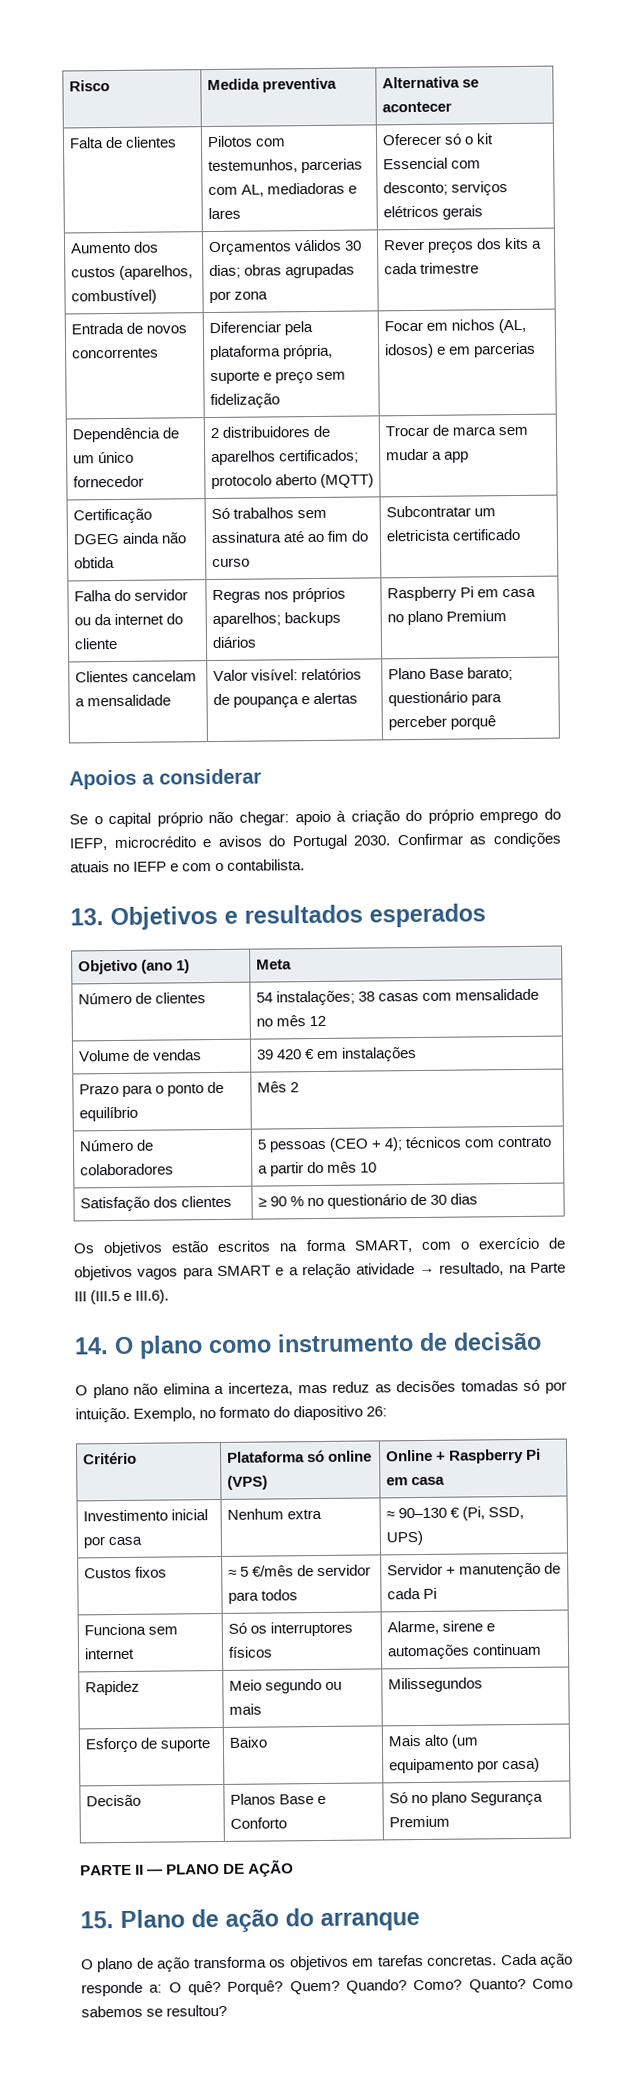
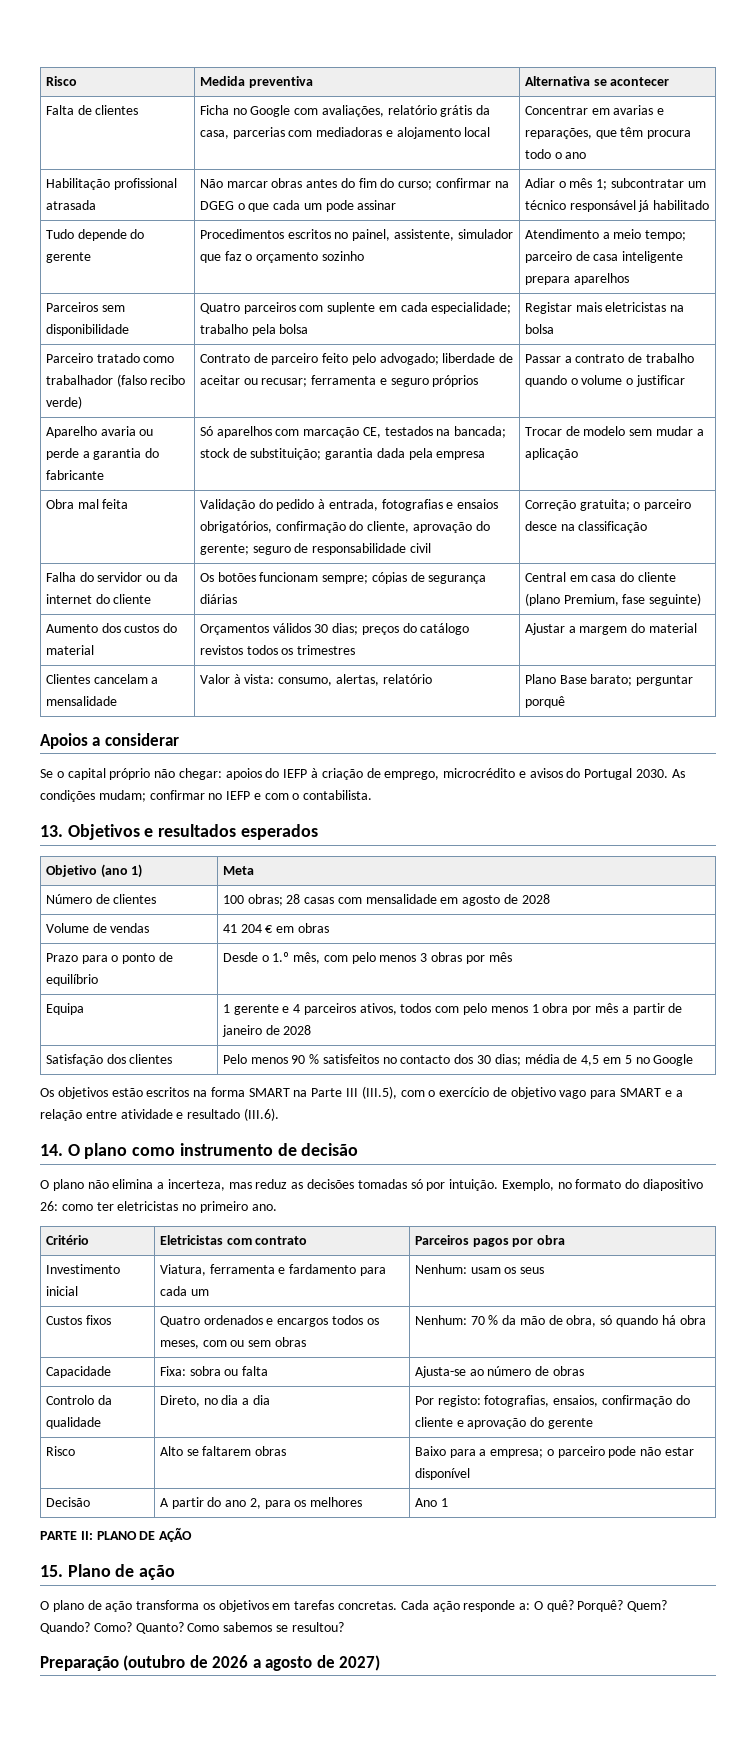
- Falta de clientes | Pilotos com testemunhos, parcerias com AL, mediadoras e lares | Oferecer só o kit Essencial com desconto; serviços elétricos gerais
- Aumento dos custos (aparelhos, combustível) | Orçamentos válidos 30 dias; obras agrupadas por zona | Rever preços dos kits a cada trimestre
- Entrada de novos concorrentes | Diferenciar pela plataforma própria, suporte e preço sem fidelização | Focar em nichos (AL, idosos) e em parcerias
- Dependência de um único fornecedor | 2 distribuidores de aparelhos certificados; protocolo aberto (MQTT) | Trocar de marca sem mudar a app
- Certificação DGEG ainda não obtida | Só trabalhos sem assinatura até ao fim do curso | Subcontratar um eletricista certificado
+ Falta de clientes | Ficha no Google com avaliações, relatório grátis da casa, parcerias com mediadoras e alojamento local | Concentrar em avarias e reparações, que têm procura todo o ano
+ Habilitação profissional atrasada | Não marcar obras antes do fim do curso; confirmar na DGEG o que cada um pode assinar | Adiar o mês 1; subcontratar um técnico responsável já habilitado
+ Tudo depende do gerente | Procedimentos escritos no painel, assistente, simulador que faz o orçamento sozinho | Atendimento a meio tempo; parceiro de casa inteligente prepara aparelhos
+ Parceiros sem disponibilidade | Quatro parceiros com suplente em cada especialidade; trabalho pela bolsa | Registar mais eletricistas na bolsa
+ Parceiro tratado como trabalhador (falso recibo verde) | Contrato de parceiro feito pelo advogado; liberdade de aceitar ou recusar; ferramenta e seguro próprios | Passar a contrato de trabalho quando o volume o justificar
+ Aparelho avaria ou perde a garantia do fabricante | Só aparelhos com marcação CE, testados na bancada; stock de substituição; garantia dada pela empresa | Trocar de modelo sem mudar a aplicação
+ Obra mal feita | Validação do pedido à entrada, fotografias e ensaios obrigatórios, confirmação do cliente, aprovação do gerente; seguro de responsabilidade civil | Correção gratuita; o parceiro desce na classificação
- Falha do servidor ou da internet do cliente | Regras nos próprios aparelhos; backups diários | Raspberry Pi em casa no plano Premium
+ Falha do servidor ou da internet do cliente | Os botões funcionam sempre; cópias de segurança diárias | Central em casa do cliente (plano Premium, fase seguinte)
+ Aumento dos custos do material | Orçamentos válidos 30 dias; preços do catálogo revistos todos os trimestres | Ajustar a margem do material
- Clientes cancelam a mensalidade | Valor visível: relatórios de poupança e alertas | Plano Base barato; questionário para perceber porquê
+ Clientes cancelam a mensalidade | Valor à vista: consumo, alertas, relatório | Plano Base barato; perguntar porquê
- Se o capital próprio não chegar: apoio à criação do próprio emprego do IEFP, microcrédito e avisos do Portugal 2030.
+ Se o capital próprio não chegar: apoios do IEFP à criação de emprego, microcrédito e avisos do Portugal 2030.
- Confirmar as condições atuais no IEFP e com o contabilista.
+ As condições mudam; confirmar no IEFP e com o contabilista.
- Número de clientes | 54 instalações; 38 casas com mensalidade no mês 12
+ Número de clientes | 100 obras; 28 casas com mensalidade em agosto de 2028
- Volume de vendas | 39 420 € em instalações
+ Volume de vendas | 41 204 € em obras
- Prazo para o ponto de equilíbrio | Mês 2
- Número de colaboradores | 5 pessoas (CEO + 4); técnicos com contrato a partir do mês 10
- Satisfação dos clientes | ≥ 90 % no questionário de 30 dias
+ Prazo para o ponto de equilíbrio | Desde o 1.º mês, com pelo menos 3 obras por mês
+ Equipa | 1 gerente e 4 parceiros ativos, todos com pelo menos 1 obra por mês a partir de janeiro de 2028
+ Satisfação dos clientes | Pelo menos 90 % satisfeitos no contacto dos 30 dias; média de 4,5 em 5 no Google
- Os objetivos estão escritos na forma SMART, com o exercício de objetivos vagos para SMART e a relação atividade → resultado, na Parte III (III.5 e III.6).
+ Os objetivos estão escritos na forma SMART na Parte III (III.5), com o exercício de objetivo vago para SMART e a relação entre atividade e resultado (III.6).
- Exemplo, no formato do diapositivo 26:
- Critério | Plataforma só online (VPS) | Online + Raspberry Pi em casa
- Investimento inicial por casa | Nenhum extra | ≈ 90–130 € (Pi, SSD, UPS)
- Custos fixos | ≈ 5 €/mês de servidor para todos | Servidor + manutenção de cada Pi
- Funciona sem internet | Só os interruptores físicos | Alarme, sirene e automações continuam
- Rapidez | Meio segundo ou mais | Milissegundos
- Esforço de suporte | Baixo | Mais alto (um equipamento por casa)
- Decisão | Planos Base e Conforto | Só no plano Segurança Premium
+ Exemplo, no formato do diapositivo 26: como ter eletricistas no primeiro ano.
+ Critério | Eletricistas com contrato | Parceiros pagos por obra
+ Investimento inicial | Viatura, ferramenta e fardamento para cada um | Nenhum: usam os seus
+ Custos fixos | Quatro ordenados e encargos todos os meses, com ou sem obras | Nenhum: 70 % da mão de obra, só quando há obra
+ Capacidade | Fixa: sobra ou falta | Ajusta-se ao número de obras
+ Controlo da qualidade | Direto, no dia a dia | Por registo: fotografias, ensaios, confirmação do cliente e aprovação do gerente
+ Risco | Alto se faltarem obras | Baixo para a empresa; o parceiro pode não estar disponível
+ Decisão | A partir do ano 2, para os melhores | Ano 1
- PARTE II — PLANO DE AÇÃO
+ PARTE II: PLANO DE AÇÃO
- 15. Plano de ação do arranque
+ 15. Plano de ação
+ Preparação (outubro de 2026 a agosto de 2027)

